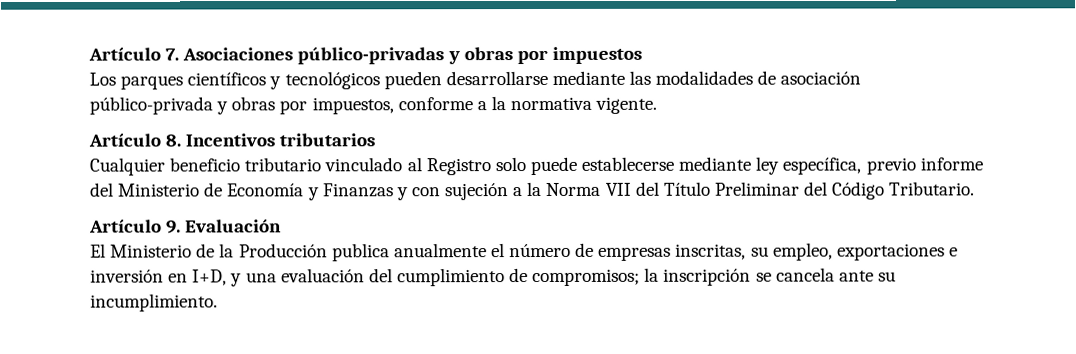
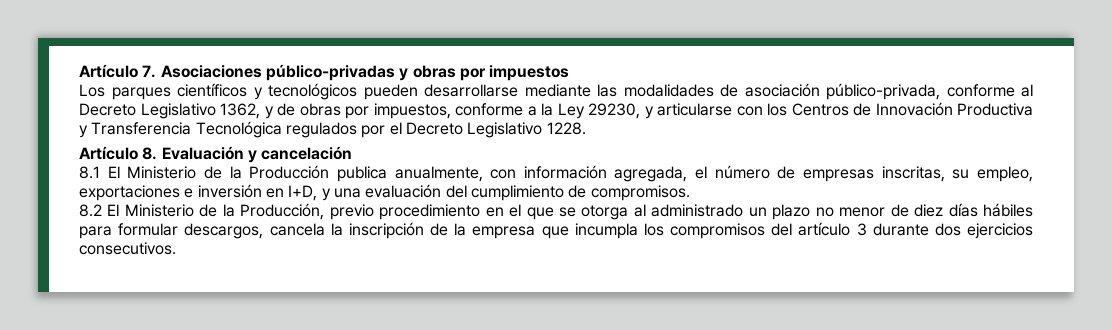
- Los parques científicos y tecnológicos pueden desarrollarse mediante las modalidades de asociación público-privada y obras por impuestos, conforme a la normativa vigente.
- Artículo 8. Incentivos tributarios
- Cualquier beneficio tributario vinculado al Registro solo puede establecerse mediante ley específica, previo informe del Ministerio de Economía y Finanzas y con sujeción a la Norma VII del Título Preliminar del Código Tributario.
- Artículo 9. Evaluación
- El Ministerio de la Producción publica anualmente el número de empresas inscritas, su empleo, exportaciones e inversión en I+D, y una evaluación del cumplimiento de compromisos; la inscripción se cancela ante su incumplimiento.
+ Los parques científicos y tecnológicos pueden desarrollarse mediante las modalidades de asociación público-privada, conforme al Decreto Legislativo 1362, y de obras por impuestos, conforme a la Ley 29230, y articularse con los Centros de Innovación Productiva y Transferencia Tecnológica regulados por el Decreto Legislativo 1228.
+ Artículo 8. Evaluación y cancelación
+ 8.1 El Ministerio de la Producción publica anualmente, con información agregada, el número de empresas inscritas, su empleo, exportaciones e inversión en I+D, y una evaluación del cumplimiento de compromisos.
+ 8.2 El Ministerio de la Producción, previo procedimiento en el que se otorga al administrado un plazo no menor de diez días hábiles para formular descargos, cancela la inscripción de la empresa que incumpla los compromisos del artículo 3 durante dos ejercicios consecutivos.

